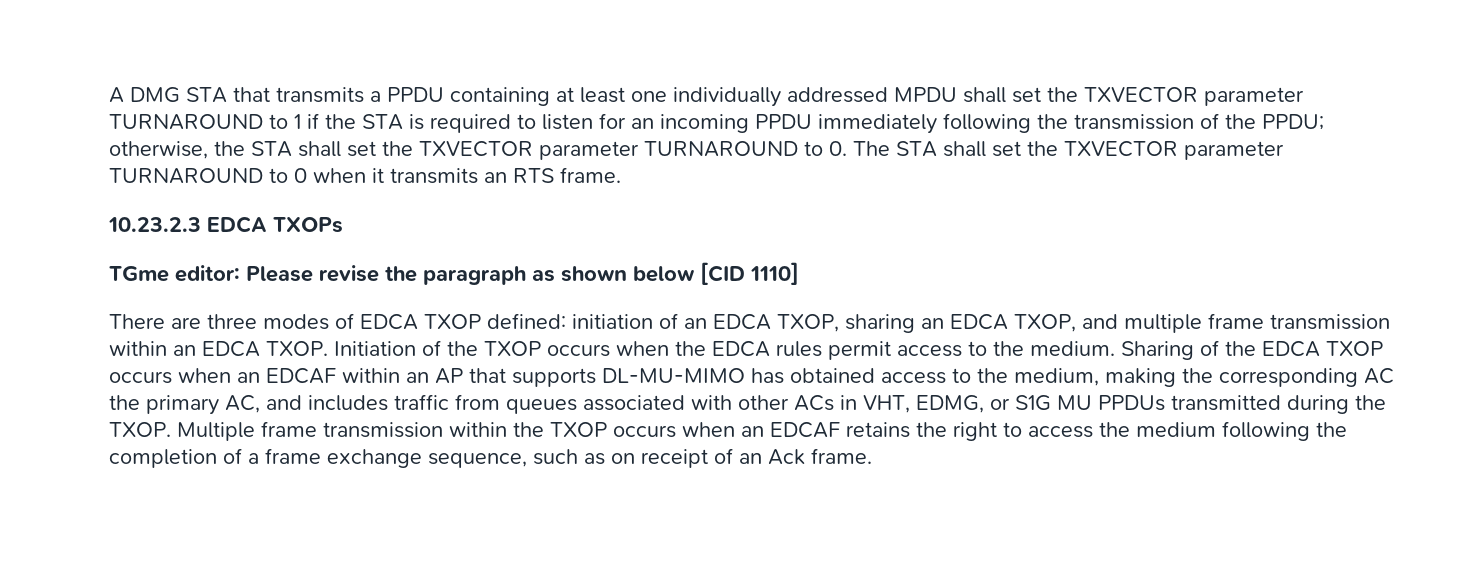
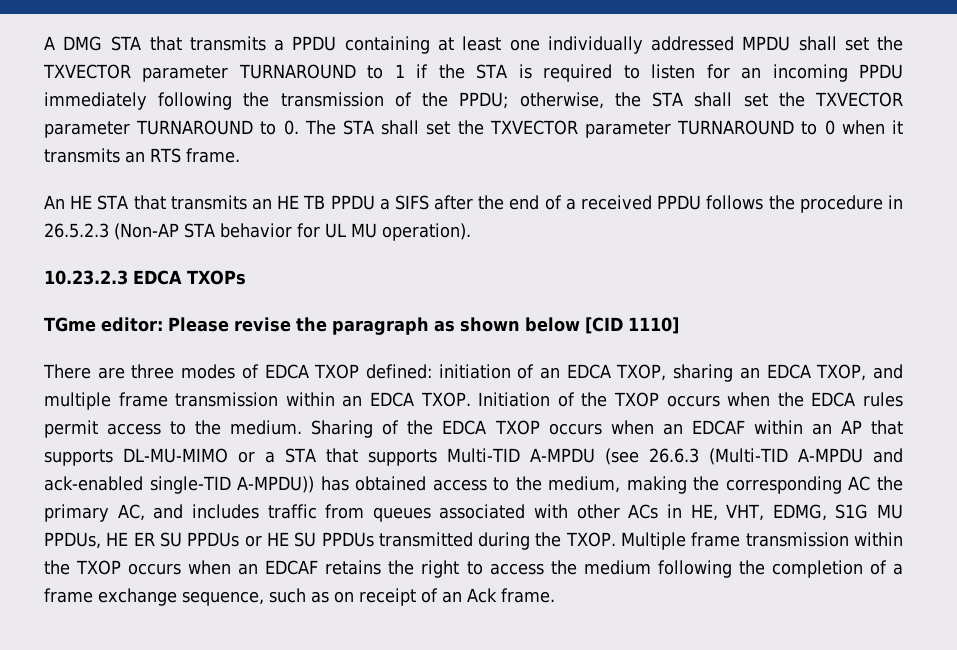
+ An HE STA that transmits an HE TB PPDU a SIFS after the end of a received PPDU follows the procedure in 26.5.2.3 (Non-AP STA behavior for UL MU operation).
- Sharing of the EDCA TXOP occurs when an EDCAF within an AP that supports DL-MU-MIMO has obtained access to the medium, making the corresponding AC the primary AC, and includes traffic from queues associated with other ACs in VHT, EDMG, or S1G MU PPDUs transmitted during the TXOP.
+ Sharing of the EDCA TXOP occurs when an EDCAF within an AP that supports DL-MU-MIMO or a STA that supports Multi-TID A-MPDU (see 26.6.3 (Multi-TID A-MPDU and ack-enabled single-TID A-MPDU)) has obtained access to the medium, making the corresponding AC the primary AC, and includes traffic from queues associated with other ACs in HE, VHT, EDMG, S1G MU PPDUs, HE ER SU PPDUs or HE SU PPDUs transmitted during the TXOP.

